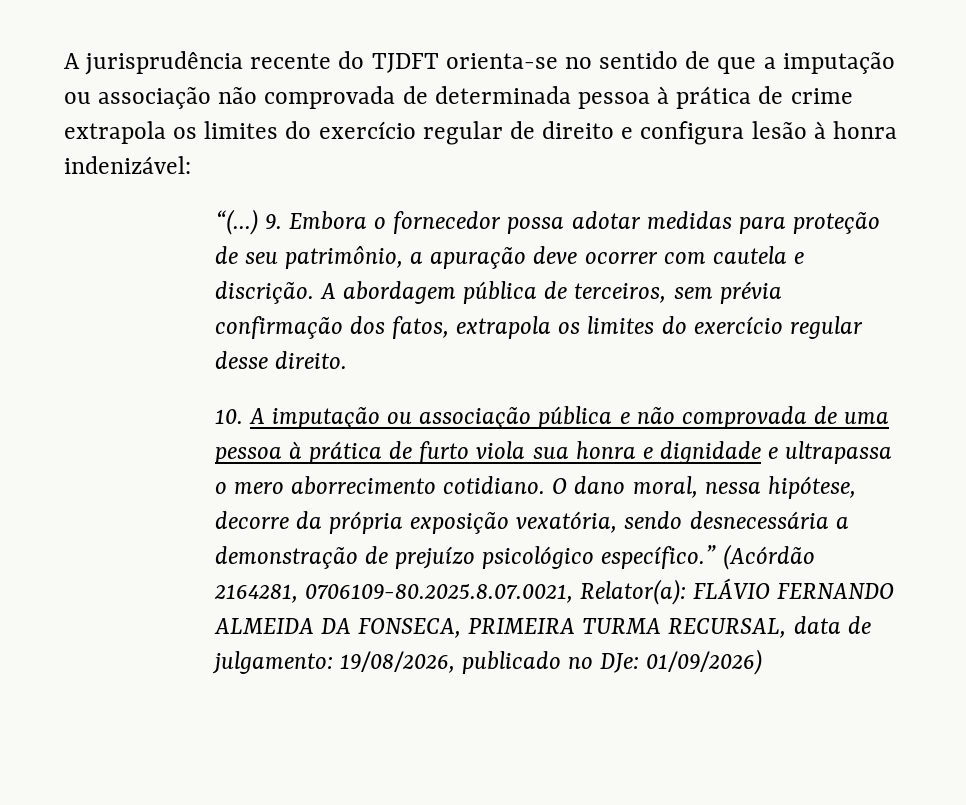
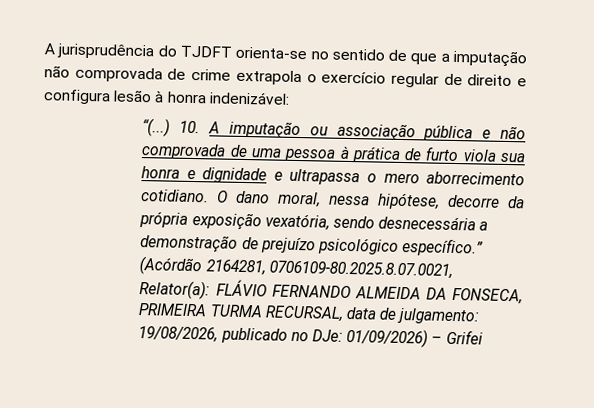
- A jurisprudência recente do TJDFT orienta-se no sentido de que a imputação ou associação não comprovada de determinada pessoa à prática de crime extrapola os limites do exercício regular de direito e configura lesão à honra indenizável:
+ A jurisprudência do TJDFT orienta-se no sentido de que a imputação não comprovada de crime extrapola o exercício regular de direito e configura lesão à honra indenizável:
- “(...) 9. Embora o fornecedor possa adotar medidas para proteção de seu patrimônio, a apuração deve ocorrer com cautela e discrição. A abordagem pública de terceiros, sem prévia confirmação dos fatos, extrapola os limites do exercício regular desse direito.
- 10. A imputação ou associação pública e não comprovada de uma pessoa à prática de furto viola sua honra e dignidade e ultrapassa o mero aborrecimento cotidiano.
+ “(...) 10. A imputação ou associação pública e não comprovada de uma pessoa à prática de furto viola sua honra e dignidade e ultrapassa o mero aborrecimento cotidiano.
- (Acórdão 2164281, 0706109-80.2025.8.07.0021, Relator(a): FLÁVIO FERNANDO ALMEIDA DA FONSECA, PRIMEIRA TURMA RECURSAL, data de julgamento: 19/08/2026, publicado no DJe: 01/09/2026)
+ (Acórdão 2164281, 0706109-80.2025.8.07.0021, Relator(a): FLÁVIO FERNANDO ALMEIDA DA FONSECA, PRIMEIRA TURMA RECURSAL, data de julgamento: 19/08/2026, publicado no DJe: 01/09/2026) – Grifei

